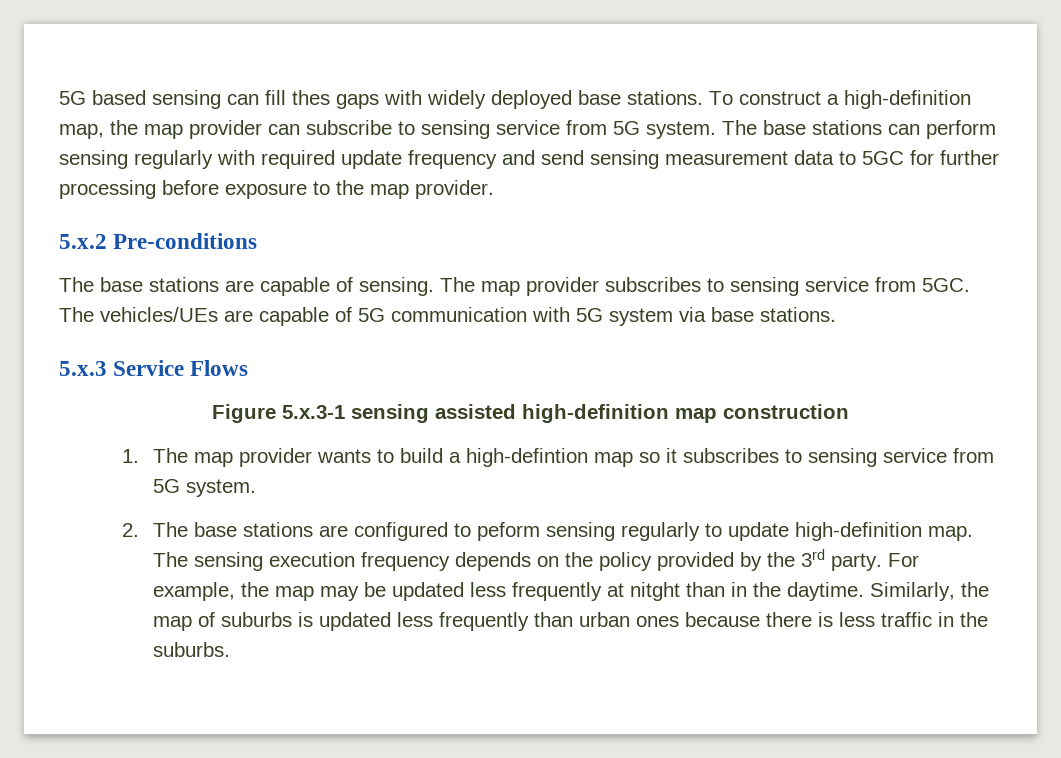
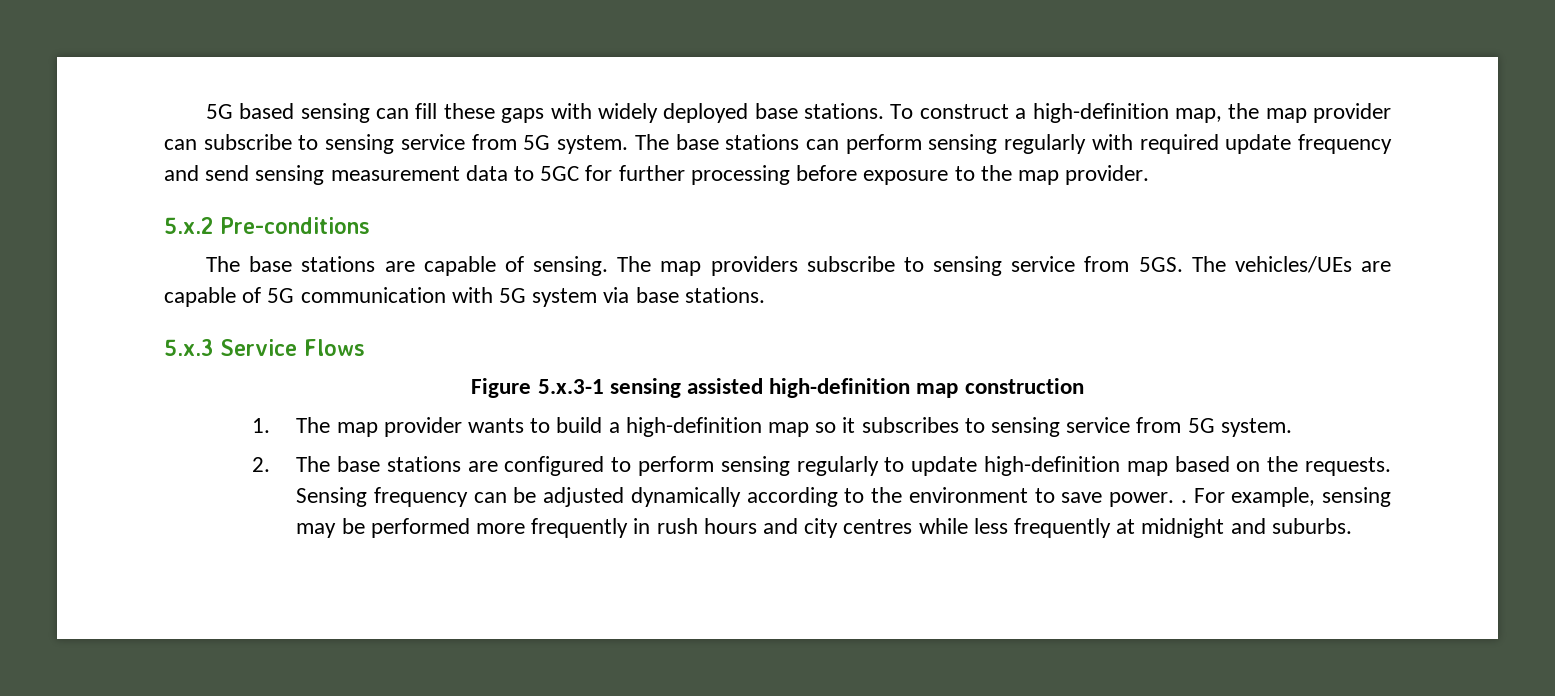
- 5G based sensing can fill thes gaps with widely deployed base stations.
+ 5G based sensing can fill these gaps with widely deployed base stations.
- The map provider subscribes to sensing service from 5GC.
+ The map providers subscribe to sensing service from 5GS.
- 1. The map provider wants to build a high-defintion map so it subscribes to sensing service from 5G system.
+ 1. The map provider wants to build a high-definition map so it subscribes to sensing service from 5G system.
- 2. The base stations are configured to peform sensing regularly to update high-definition map. The sensing execution frequency depends on the policy provided by the 3rd party. For example, the map may be updated less frequently at nitght than in the daytime. Similarly, the map of suburbs is updated less frequently than urban ones because there is less traffic in the suburbs.
+ 2. The base stations are configured to perform sensing regularly to update high-definition map based on the requests. Sensing frequency can be adjusted dynamically according to the environment to save power. . For example, sensing may be performed more frequently in rush hours and city centres while less frequently at midnight and suburbs.

